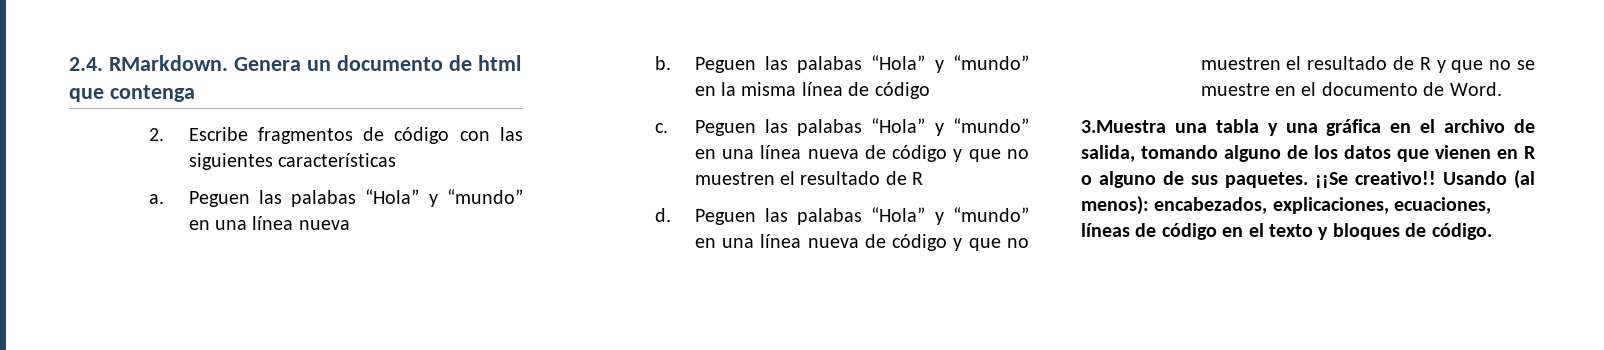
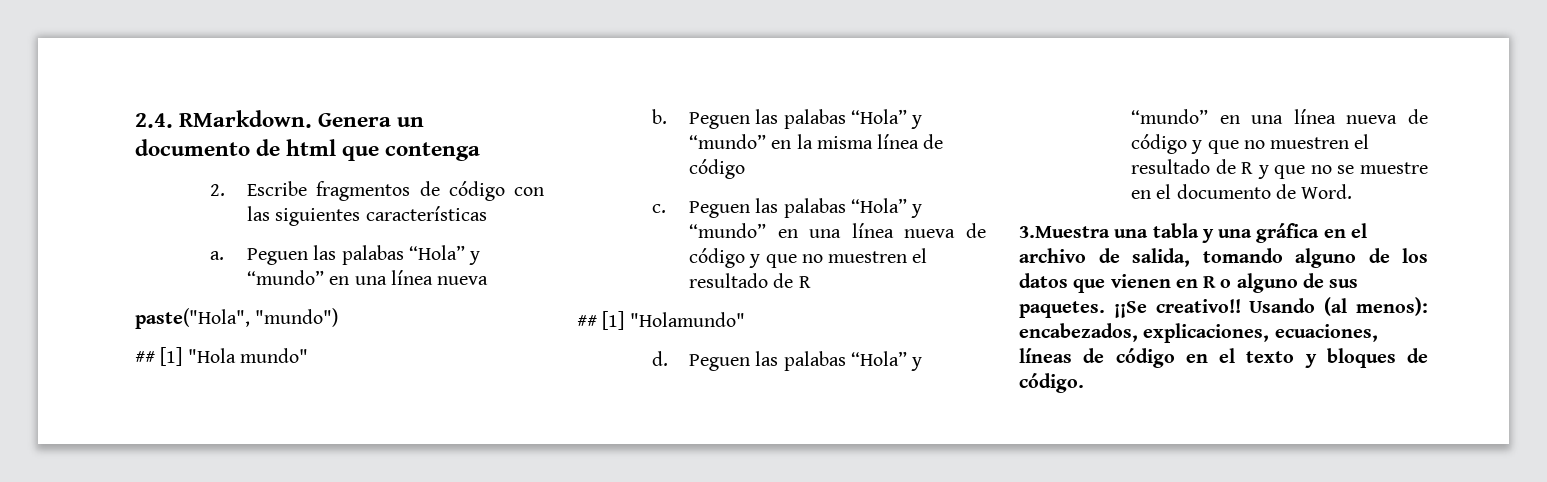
+ paste("Hola", "mundo")
+ ## [1] "Hola mundo"
+ ## [1] "Holamundo"

